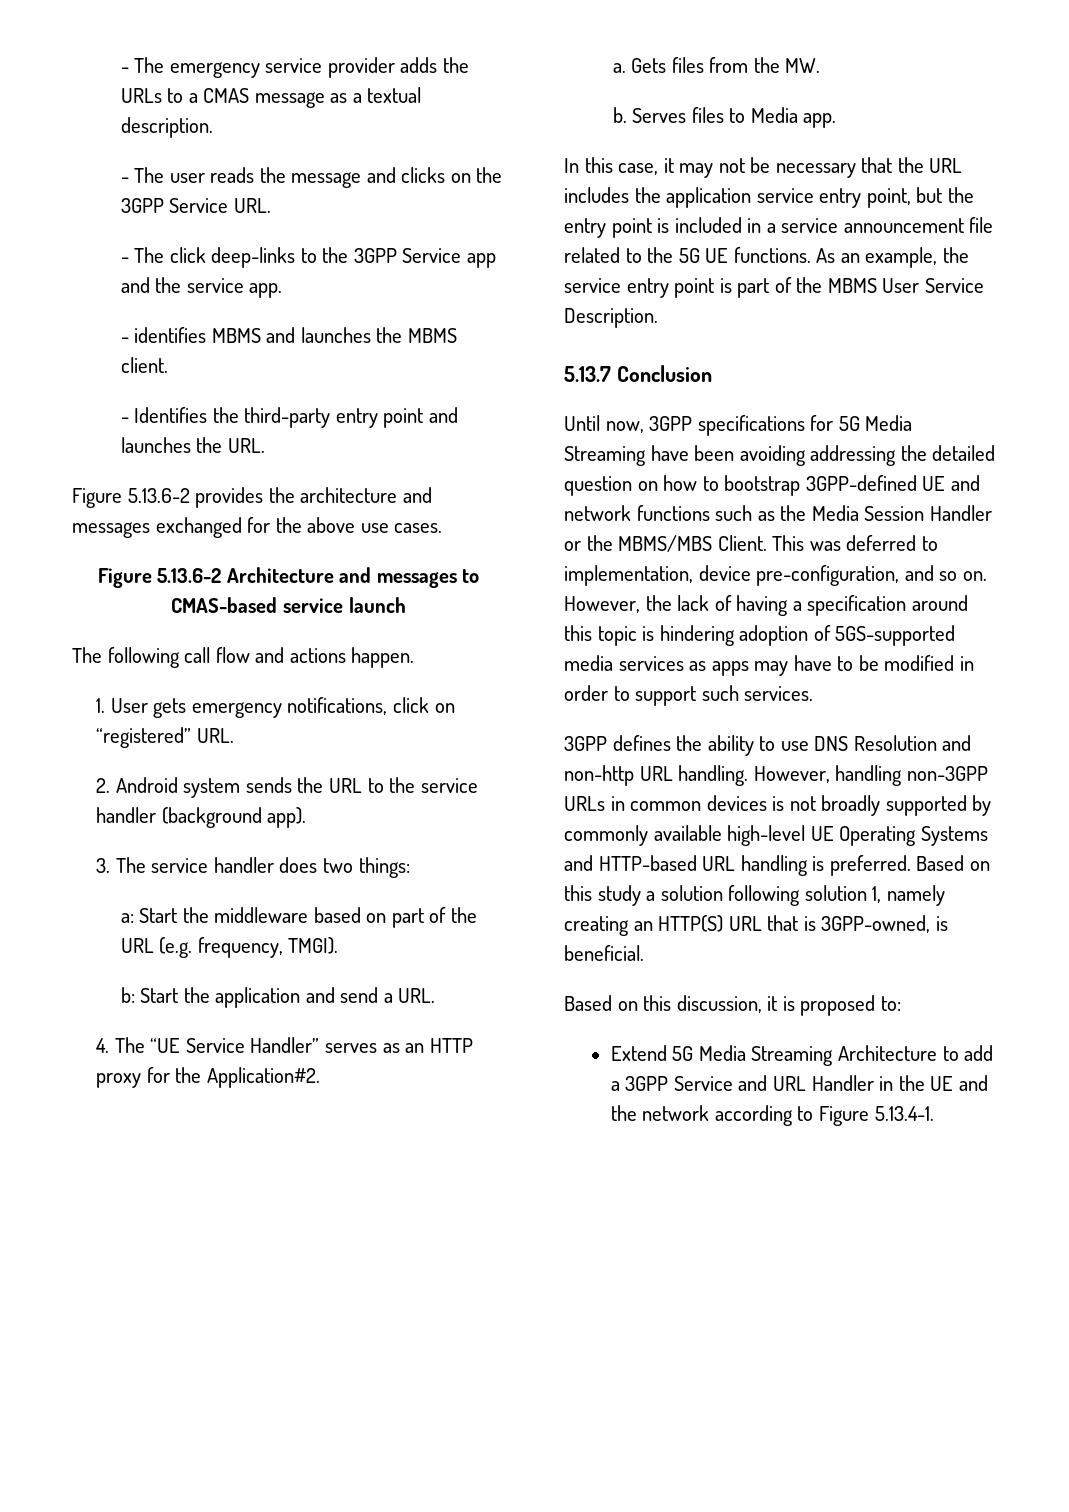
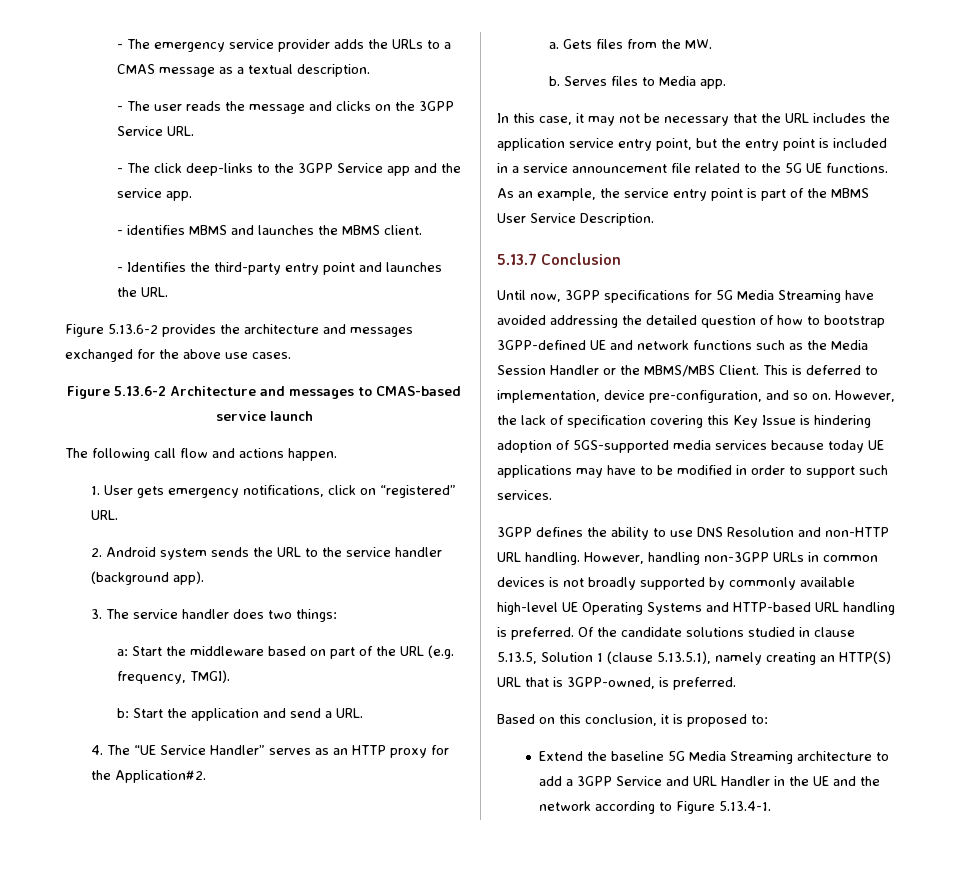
- Until now, 3GPP specifications for 5G Media Streaming have been avoiding addressing the detailed question on how to bootstrap 3GPP-defined UE and network functions such as the Media Session Handler or the MBMS/MBS Client.
+ Until now, 3GPP specifications for 5G Media Streaming have avoided addressing the detailed question of how to bootstrap 3GPP-defined UE and network functions such as the Media Session Handler or the MBMS/MBS Client.
- This was deferred to implementation, device pre-configuration, and so on.
+ This is deferred to implementation, device pre-configuration, and so on.
- However, the lack of having a specification around this topic is hindering adoption of 5GS-supported media services as apps may have to be modified in order to support such services.
+ However, the lack of specification covering this Key Issue is hindering adoption of 5GS-supported media services because today UE applications may have to be modified in order to support such services.
- 3GPP defines the ability to use DNS Resolution and non-http URL handling.
+ 3GPP defines the ability to use DNS Resolution and non-HTTP URL handling.
- Based on this study a solution following solution 1, namely creating an HTTP(S) URL that is 3GPP-owned, is beneficial.
- Based on this discussion, it is proposed to:
+ Of the candidate solutions studied in clause 5.13.5, Solution 1 (clause 5.13.5.1), namely creating an HTTP(S) URL that is 3GPP-owned, is preferred.
+ Based on this conclusion, it is proposed to:
- Extend 5G Media Streaming Architecture to add a 3GPP Service and URL Handler in the UE and the network according to Figure 5.13.4-1.
+ Extend the baseline 5G Media Streaming architecture to add a 3GPP Service and URL Handler in the UE and the network according to Figure 5.13.4-1.

